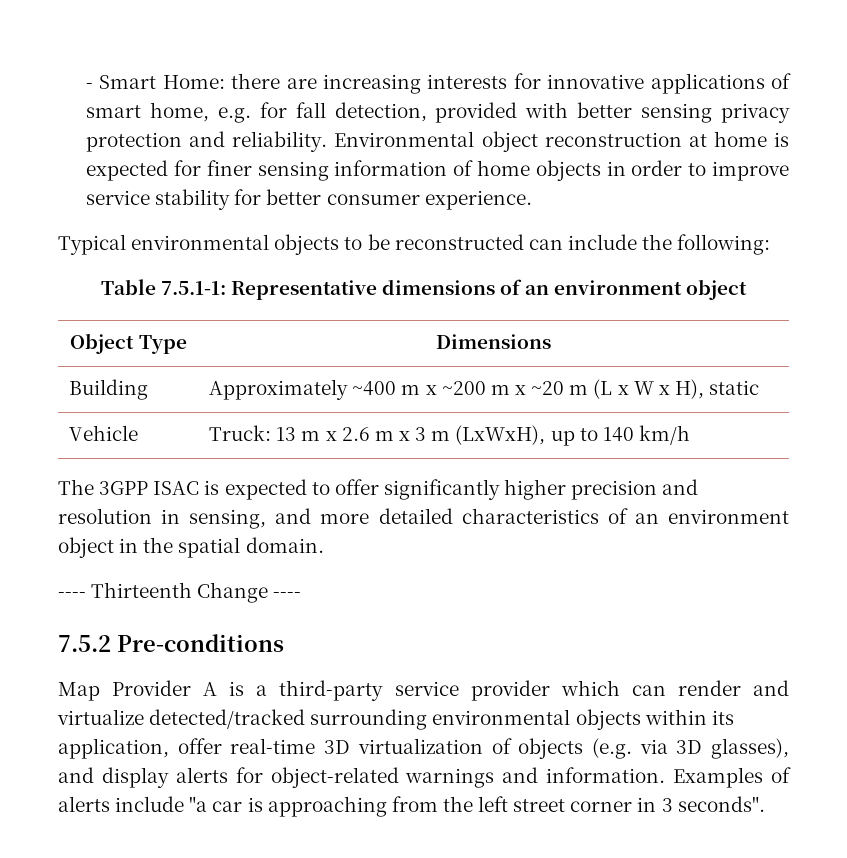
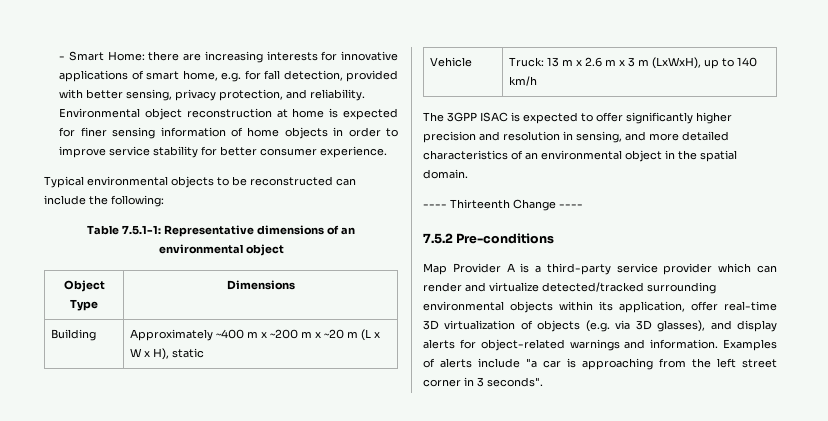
- - Smart Home: there are increasing interests for innovative applications of smart home, e.g. for fall detection, provided with better sensing privacy protection and reliability.
+ - Smart Home: there are increasing interests for innovative applications of smart home, e.g. for fall detection, provided with better sensing, privacy protection, and reliability.
- Table 7.5.1-1: Representative dimensions of an environment object
+ Table 7.5.1-1: Representative dimensions of an environmental object
- The 3GPP ISAC is expected to offer significantly higher precision and resolution in sensing, and more detailed characteristics of an environment object in the spatial domain.
+ The 3GPP ISAC is expected to offer significantly higher precision and resolution in sensing, and more detailed characteristics of an environmental object in the spatial domain.

